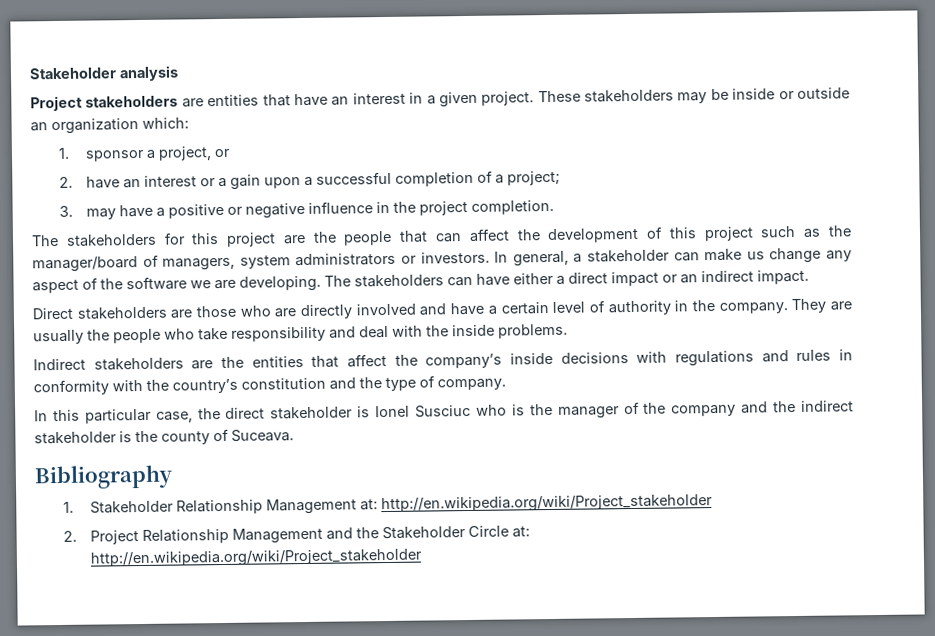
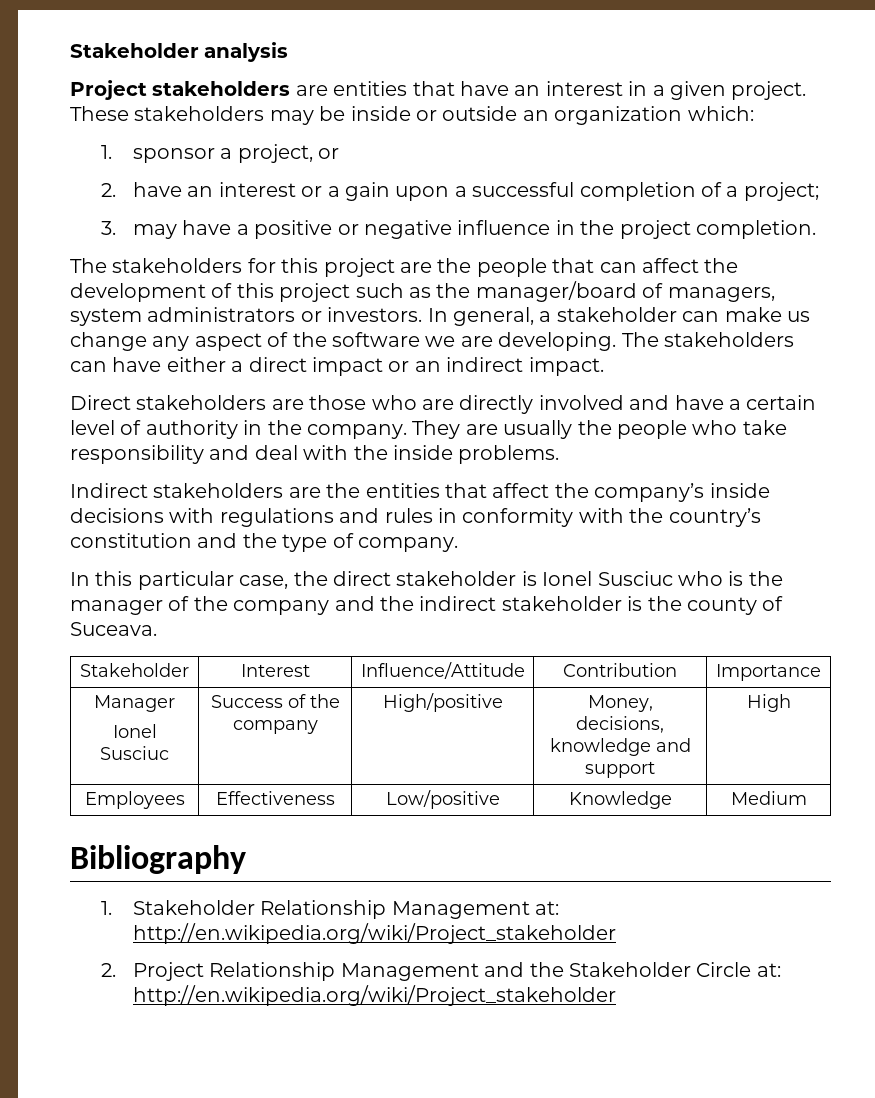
+ Stakeholder | Interest | Influence/Attitude | Contribution | Importance
+ Manager
+ Ionel Susciuc | Success of the company | High/positive | Money, decisions, knowledge and support | High
+ Employees | Effectiveness | Low/positive | Knowledge | Medium

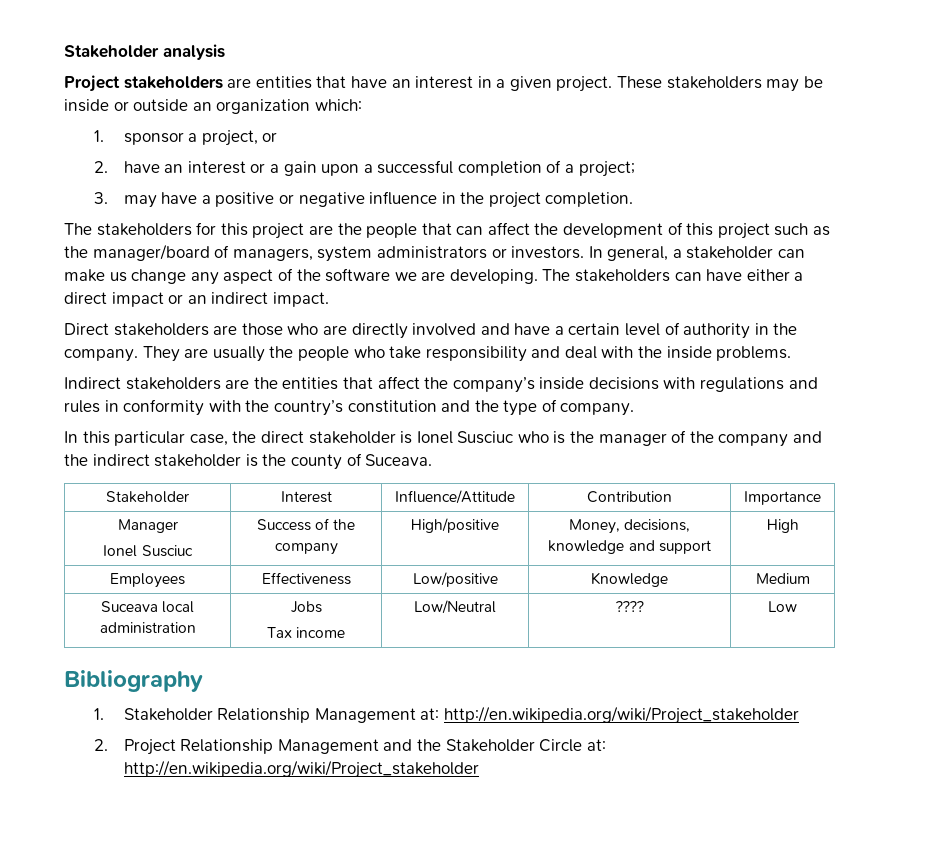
+ Suceava local administration | Jobs
+ Tax income | Low/Neutral | ???? | Low

